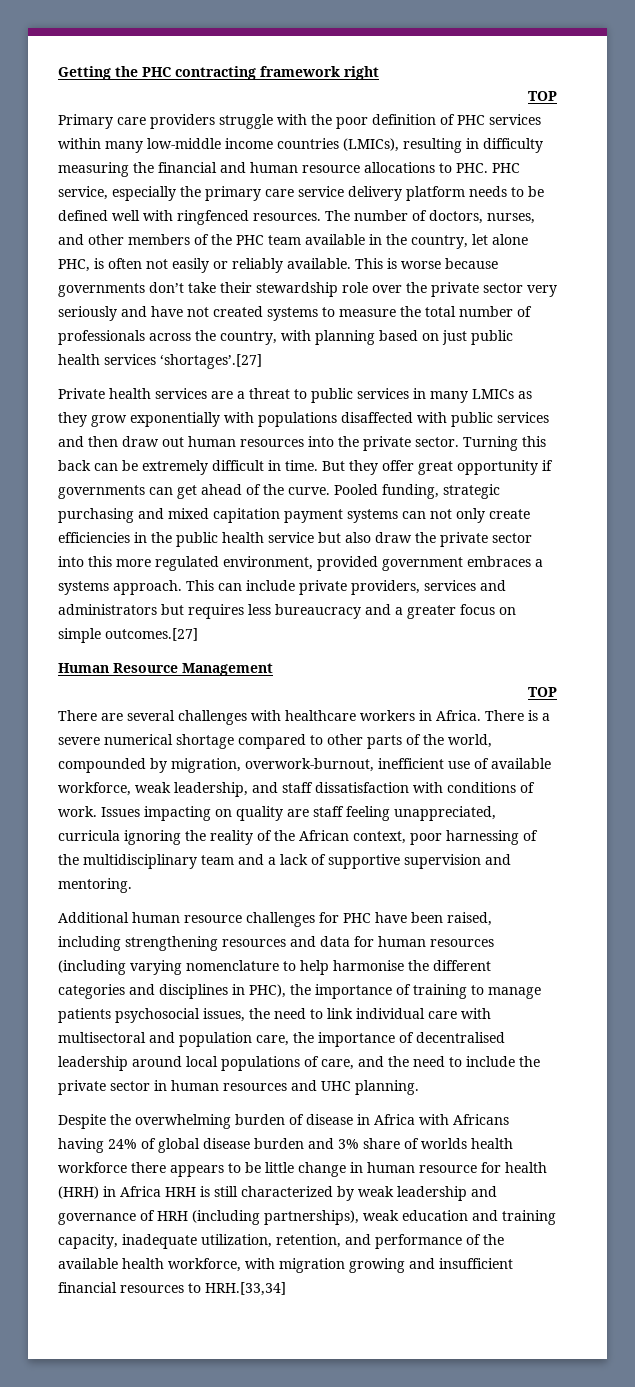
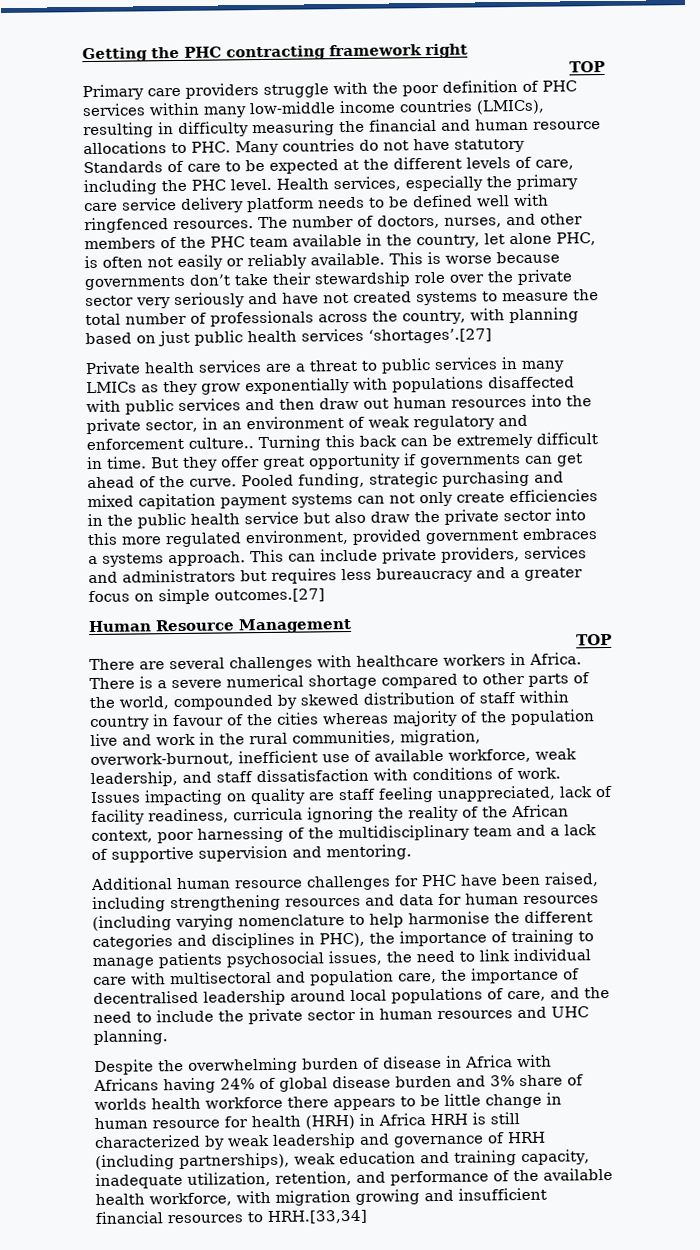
- Primary care providers struggle with the poor definition of PHC services within many low-middle income countries (LMICs), resulting in difficulty measuring the financial and human resource allocations to PHC. PHC service, especially the primary care service delivery platform needs to be defined well with ringfenced resources.
+ Primary care providers struggle with the poor definition of PHC services within many low-middle income countries (LMICs), resulting in difficulty measuring the financial and human resource allocations to PHC. Many countries do not have statutory Standards of care to be expected at the different levels of care, including the PHC level. Health services, especially the primary care service delivery platform needs to be defined well with ringfenced resources.
- Private health services are a threat to public services in many LMICs as they grow exponentially with populations disaffected with public services and then draw out human resources into the private sector.
+ Private health services are a threat to public services in many LMICs as they grow exponentially with populations disaffected with public services and then draw out human resources into the private sector, in an environment of weak regulatory and enforcement culture..
- There is a severe numerical shortage compared to other parts of the world, compounded by migration, overwork-burnout, inefficient use of available workforce, weak leadership, and staff dissatisfaction with conditions of work.
+ There is a severe numerical shortage compared to other parts of the world, compounded by skewed distribution of staff within country in favour of the cities whereas majority of the population live and work in the rural communities, migration, overwork-burnout, inefficient use of available workforce, weak leadership, and staff dissatisfaction with conditions of work.
- Issues impacting on quality are staff feeling unappreciated, curricula ignoring the reality of the African context, poor harnessing of the multidisciplinary team and a lack of supportive supervision and mentoring.
+ Issues impacting on quality are staff feeling unappreciated, lack of facility readiness, curricula ignoring the reality of the African context, poor harnessing of the multidisciplinary team and a lack of supportive supervision and mentoring.

